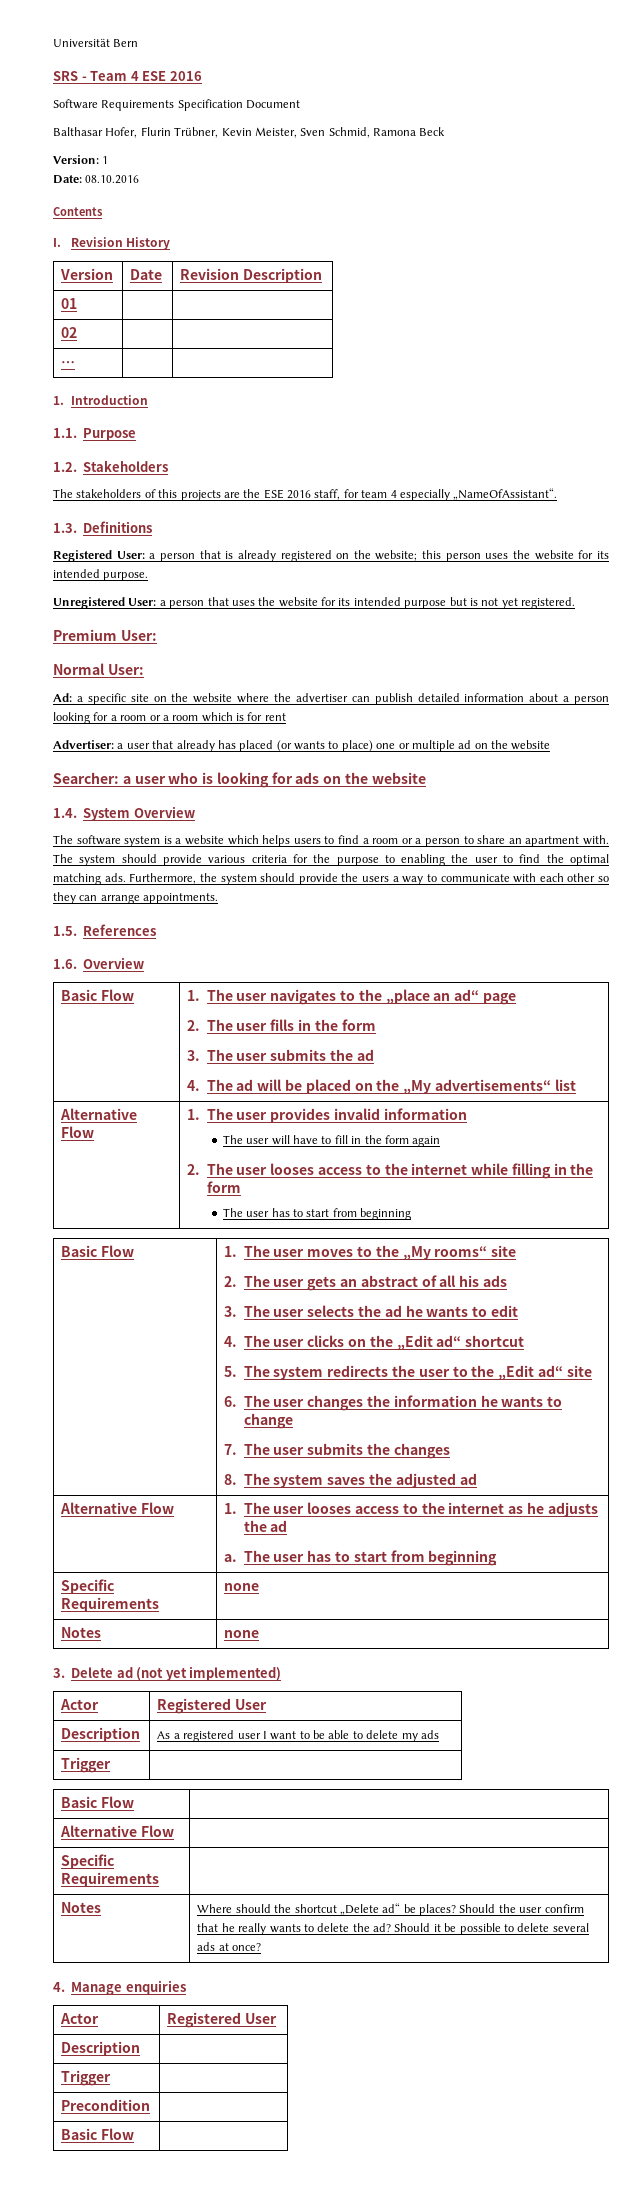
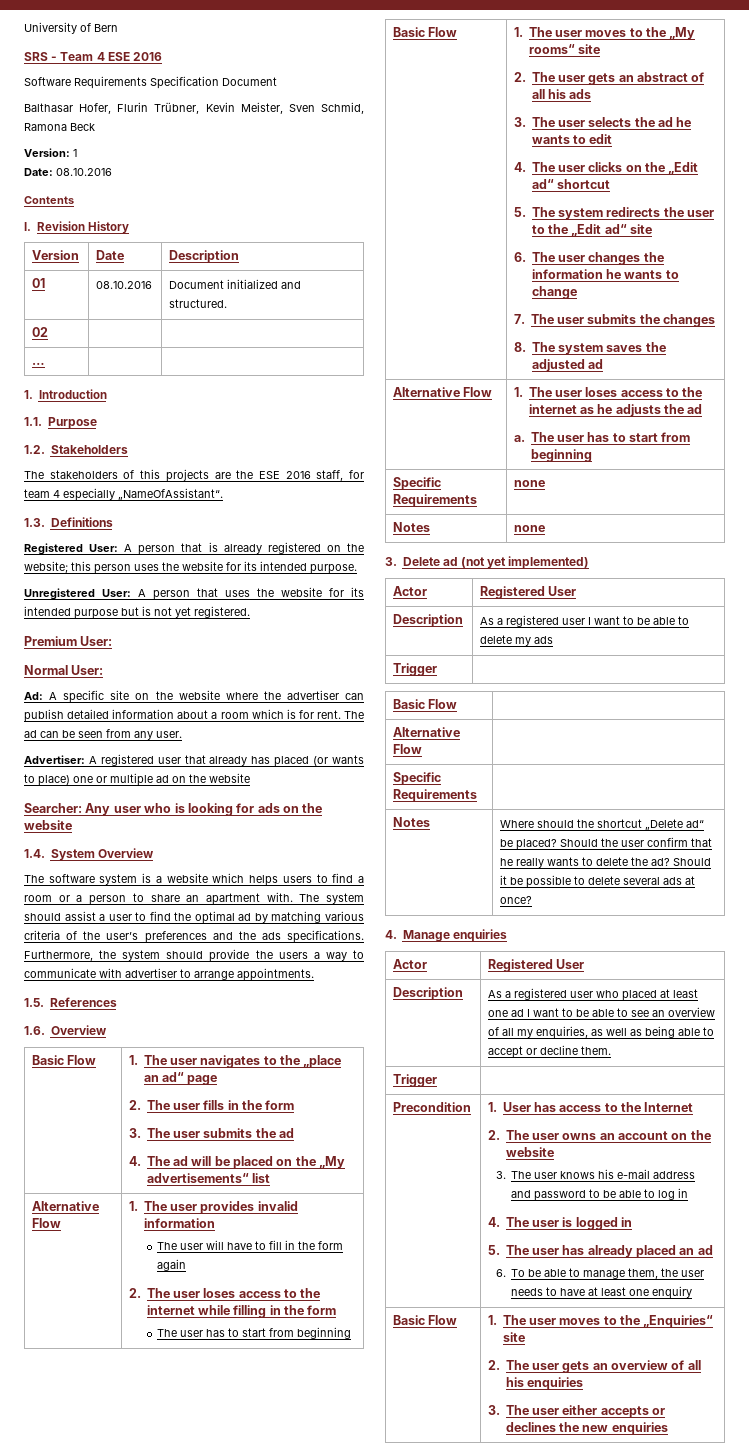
- Universität Bern
+ University of Bern
- Version | Date | Revision Description
+ Version | Date | Description
- 01 | |
+ 01 | 08.10.2016 | Document initialized and structured.
- Registered User: a person that is already registered on the website; this person uses the website for its intended purpose.
+ Registered User: A person that is already registered on the website; this person uses the website for its intended purpose.
- Unregistered User: a person that uses the website for its intended purpose but is not yet registered.
+ Unregistered User: A person that uses the website for its intended purpose but is not yet registered.
- Ad: a specific site on the website where the advertiser can publish detailed information about a person looking for a room or a room which is for rent
+ Ad: A specific site on the website where the advertiser can publish detailed information about a room which is for rent. The ad can be seen from any user.
- Advertiser: a user that already has placed (or wants to place) one or multiple ad on the website
+ Advertiser: A registered user that already has placed (or wants to place) one or multiple ad on the website
- Searcher: a user who is looking for ads on the website
+ Searcher: Any user who is looking for ads on the website
- The system should provide various criteria for the purpose to enabling the user to find the optimal matching ads.
+ The system should assist a user to find the optimal ad by matching various criteria of the user’s preferences and the ads specifications.
- Furthermore, the system should provide the users a way to communicate with each other so they can arrange appointments.
+ Furthermore, the system should provide the users a way to communicate with advertiser to arrange appointments.
  Alternative Flow | 1. The user provides invalid information
  The user will have to fill in the form again
- 2. The user looses access to the internet while filling in the form
+ 2. The user loses access to the internet while filling in the form
- Alternative Flow | 1. The user looses access to the internet as he adjusts the ad
+ Alternative Flow | 1. The user loses access to the internet as he adjusts the ad
- Notes | Where should the shortcut „Delete ad“ be places? Should the user confirm that he really wants to delete the ad? Should it be possible to delete several ads at once?
+ Notes | Where should the shortcut „Delete ad“ be placed? Should the user confirm that he really wants to delete the ad? Should it be possible to delete several ads at once?
  4. Manage enquiries
  Actor | Registered User
- Description |
+ Description | As a registered user who placed at least one ad I want to be able to see an overview of all my enquiries, as well as being able to accept or decline them.
  Trigger |
- Precondition |
- Basic Flow |
+ Precondition | 1. User has access to the Internet
+ 2. The user owns an account on the website
+ 3. The user knows his e-mail address and password to be able to log in
+ 4. The user is logged in
+ 5. The user has already placed an ad
+ 6. To be able to manage them, the user needs to have at least one enquiry
+ Basic Flow | 1. The user moves to the „Enquiries“ site
+ 2. The user gets an overview of all his enquiries
+ 3. The user either accepts or declines the new enquiries

